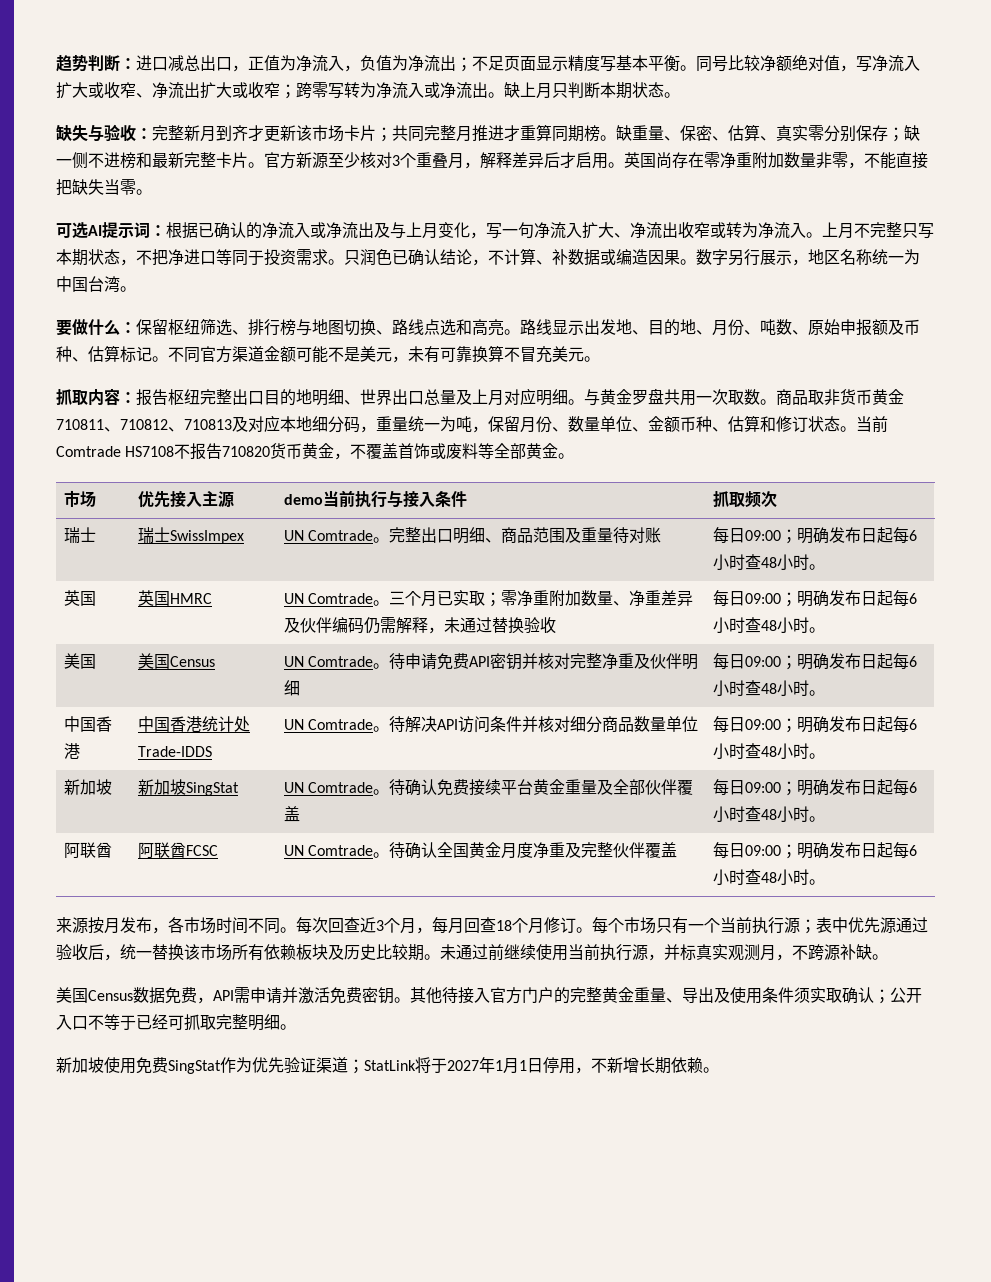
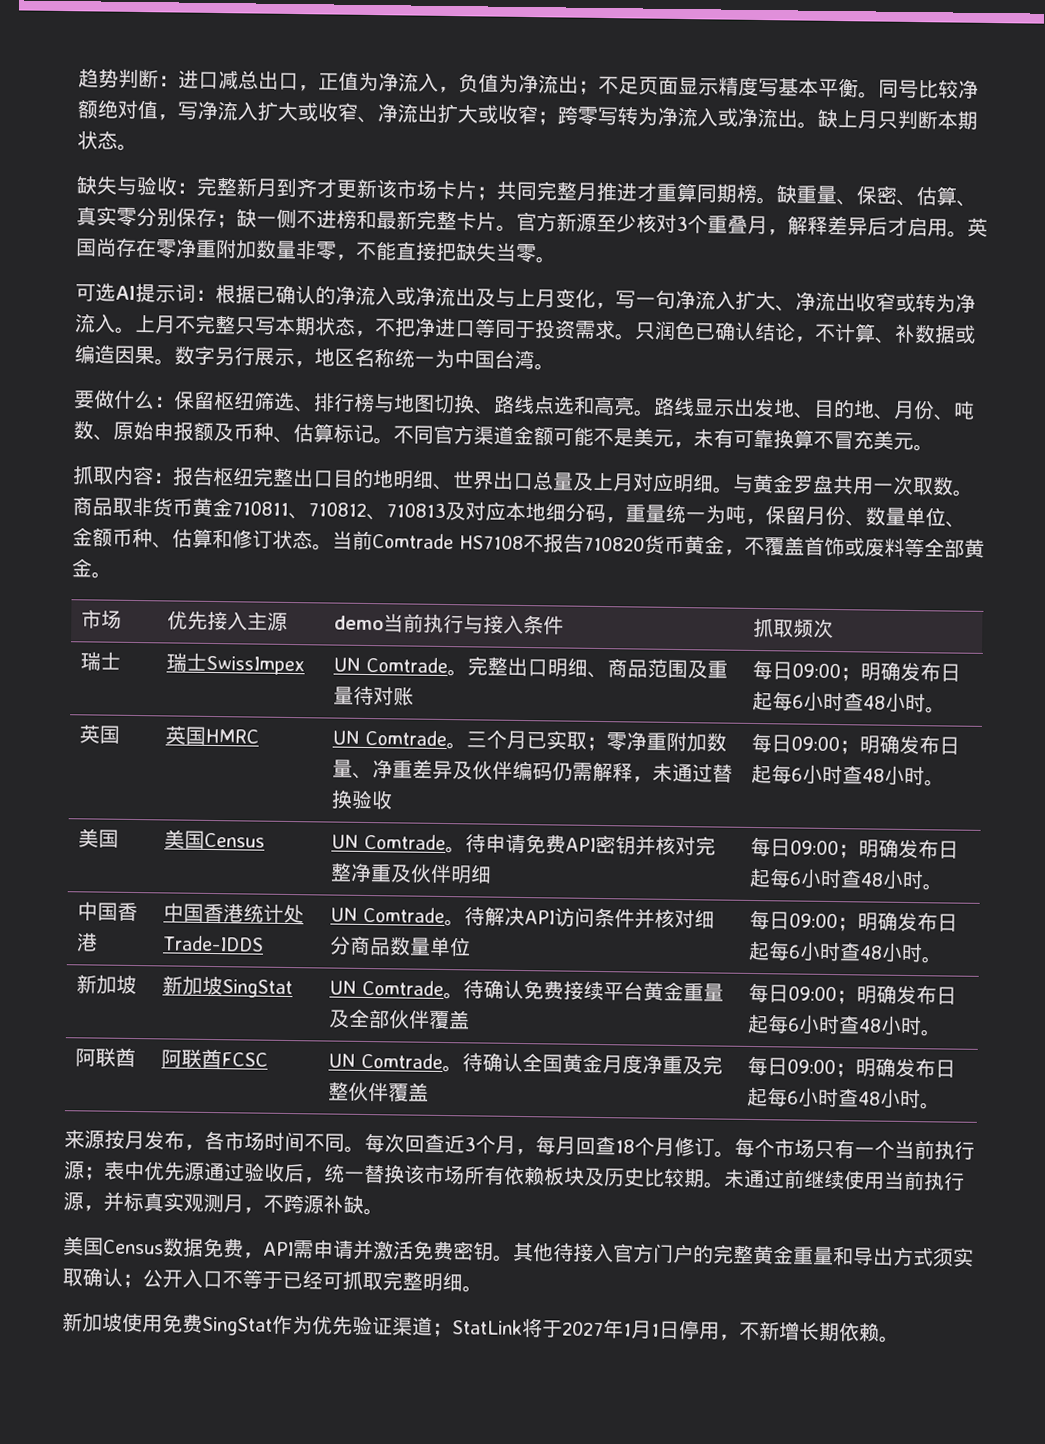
- 其他待接入官方门户的完整黄金重量、导出及使用条件须实取确认；公开入口不等于已经可抓取完整明细。
+ 其他待接入官方门户的完整黄金重量和导出方式须实取确认；公开入口不等于已经可抓取完整明细。

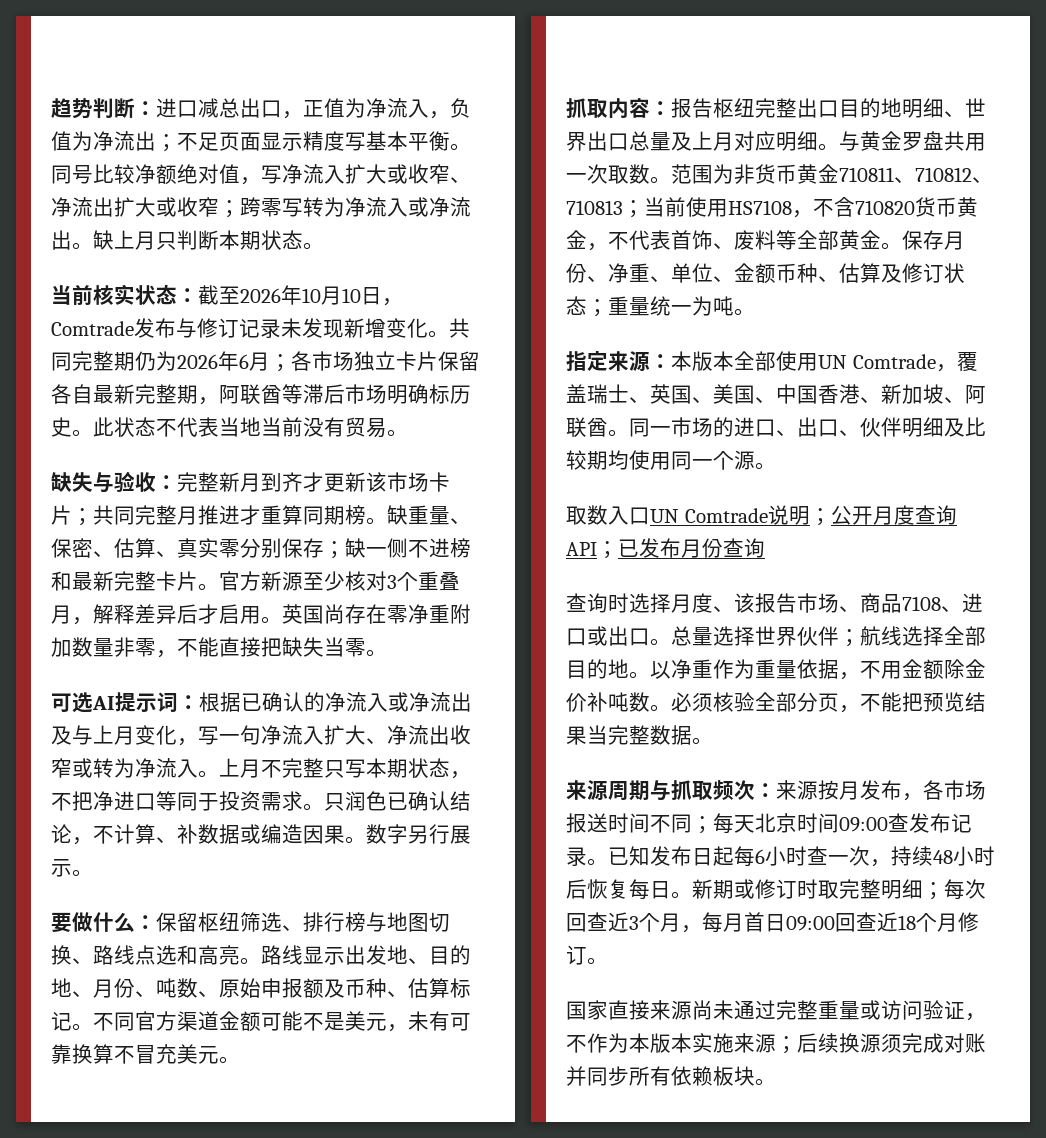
+ 当前核实状态：截至2026年10月10日，Comtrade发布与修订记录未发现新增变化。共同完整期仍为2026年6月；各市场独立卡片保留各自最新完整期，阿联酋等滞后市场明确标历史。此状态不代表当地当前没有贸易。
- 数字另行展示，地区名称统一为中国台湾。
+ 数字另行展示。
- 商品取非货币黄金710811、710812、710813及对应本地细分码，重量统一为吨，保留月份、数量单位、金额币种、估算和修订状态。当前Comtrade HS7108不报告710820货币黄金，不覆盖首饰或废料等全部黄金。
- 市场 | 优先接入主源 | demo当前执行与接入条件 | 抓取频次
- 瑞士 | 瑞士SwissImpex | UN Comtrade。完整出口明细、商品范围及重量待对账 | 每日09:00；明确发布日起每6小时查48小时。
- 英国 | 英国HMRC | UN Comtrade。三个月已实取；零净重附加数量、净重差异及伙伴编码仍需解释，未通过替换验收 | 每日09:00；明确发布日起每6小时查48小时。
- 美国 | 美国Census | UN Comtrade。待申请免费API密钥并核对完整净重及伙伴明细 | 每日09:00；明确发布日起每6小时查48小时。
- 中国香港 | 中国香港统计处Trade-IDDS | UN Comtrade。待解决API访问条件并核对细分商品数量单位 | 每日09:00；明确发布日起每6小时查48小时。
- 新加坡 | 新加坡SingStat | UN Comtrade。待确认免费接续平台黄金重量及全部伙伴覆盖 | 每日09:00；明确发布日起每6小时查48小时。
- 阿联酋 | 阿联酋FCSC | UN Comtrade。待确认全国黄金月度净重及完整伙伴覆盖 | 每日09:00；明确发布日起每6小时查48小时。
- 来源按月发布，各市场时间不同。每次回查近3个月，每月回查18个月修订。每个市场只有一个当前执行源；表中优先源通过验收后，统一替换该市场所有依赖板块及历史比较期。未通过前继续使用当前执行源，并标真实观测月，不跨源补缺。
- 美国Census数据免费，API需申请并激活免费密钥。其他待接入官方门户的完整黄金重量和导出方式须实取确认；公开入口不等于已经可抓取完整明细。
- 新加坡使用免费SingStat作为优先验证渠道；StatLink将于2027年1月1日停用，不新增长期依赖。
+ 范围为非货币黄金710811、710812、710813；当前使用HS7108，不含710820货币黄金，不代表首饰、废料等全部黄金。保存月份、净重、单位、金额币种、估算及修订状态；重量统一为吨。
+ 指定来源：本版本全部使用UN Comtrade，覆盖瑞士、英国、美国、中国香港、新加坡、阿联酋。同一市场的进口、出口、伙伴明细及比较期均使用同一个源。
+ 取数入口UN Comtrade说明；公开月度查询API；已发布月份查询
+ 查询时选择月度、该报告市场、商品7108、进口或出口。总量选择世界伙伴；航线选择全部目的地。以净重作为重量依据，不用金额除金价补吨数。必须核验全部分页，不能把预览结果当完整数据。
+ 来源周期与抓取频次：来源按月发布，各市场报送时间不同；每天北京时间09:00查发布记录。已知发布日起每6小时查一次，持续48小时后恢复每日。新期或修订时取完整明细；每次回查近3个月，每月首日09:00回查近18个月修订。
+ 国家直接来源尚未通过完整重量或访问验证，不作为本版本实施来源；后续换源须完成对账并同步所有依赖板块。

